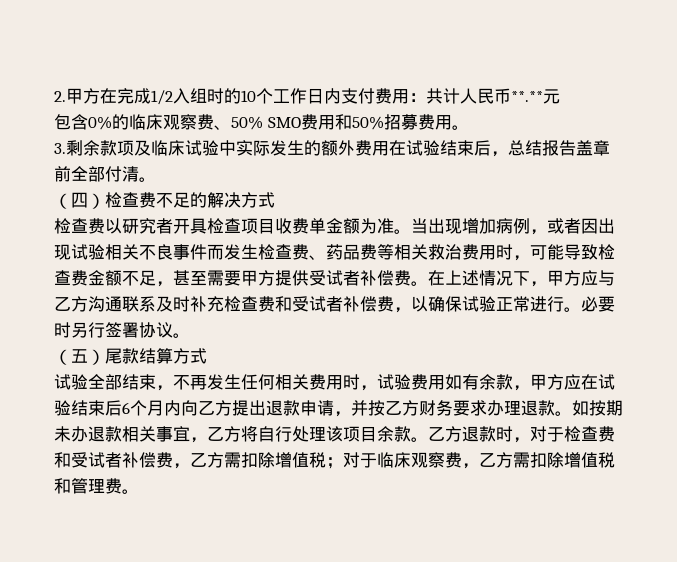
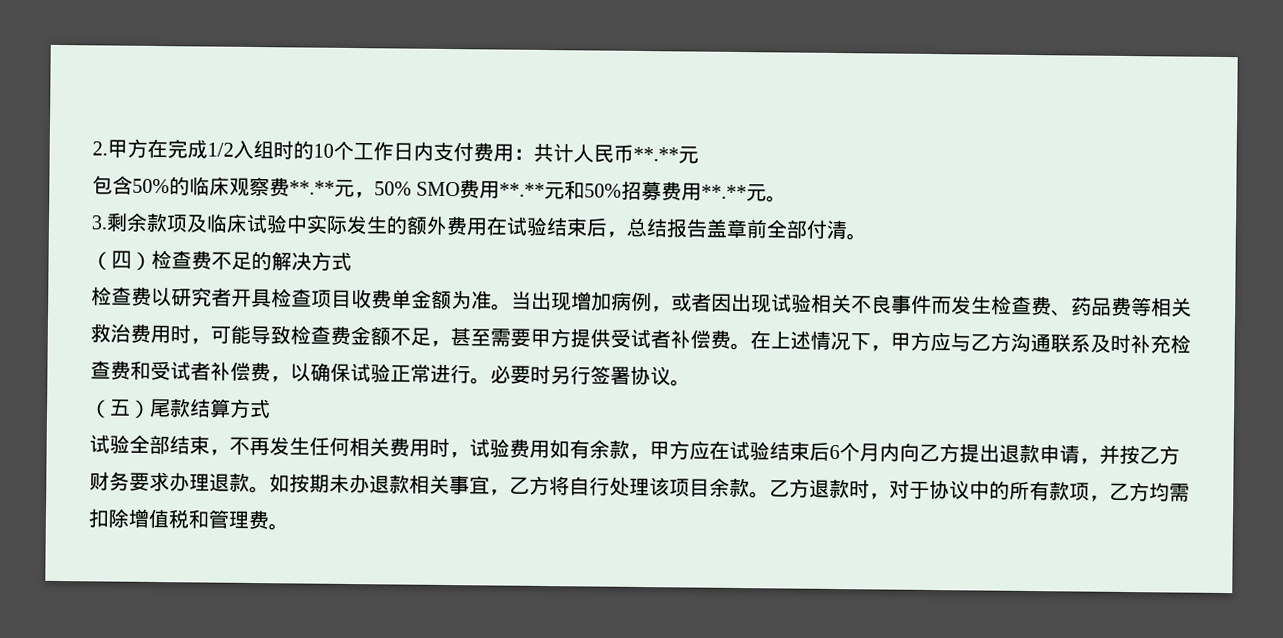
- 包含0%的临床观察费、50% SMO费用和50%招募费用。
+ 包含50%的临床观察费**.**元，50% SMO费用**.**元和50%招募费用**.**元。
- 乙方退款时，对于检查费和受试者补偿费，乙方需扣除增值税；对于临床观察费，乙方需扣除增值税和管理费。
+ 乙方退款时，对于协议中的所有款项，乙方均需扣除增值税和管理费。

